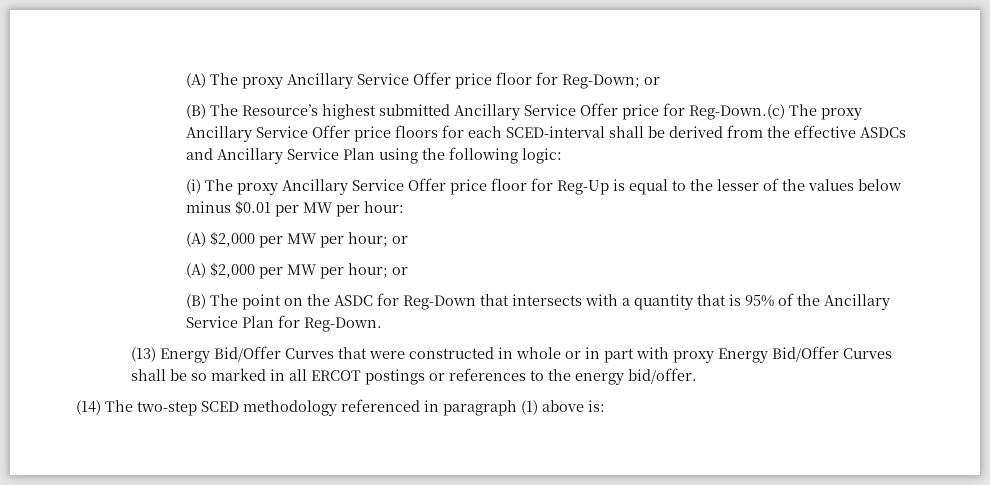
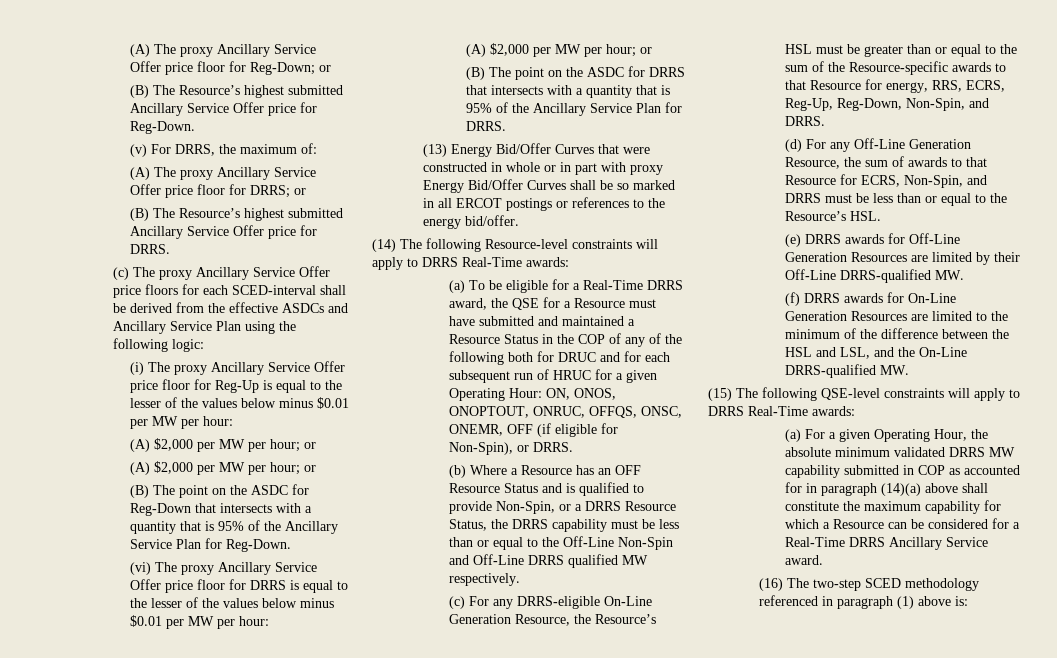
- (B) The Resource’s highest submitted Ancillary Service Offer price for Reg-Down.(c) The proxy Ancillary Service Offer price floors for each SCED-interval shall be derived from the effective ASDCs and Ancillary Service Plan using the following logic:
+ (B) The Resource’s highest submitted Ancillary Service Offer price for Reg-Down.
+ (v) For DRRS, the maximum of:
+ (A) The proxy Ancillary Service Offer price floor for DRRS; or
+ (B) The Resource’s highest submitted Ancillary Service Offer price for DRRS.
+ (c) The proxy Ancillary Service Offer price floors for each SCED-interval shall be derived from the effective ASDCs and Ancillary Service Plan using the following logic:
+ (vi) The proxy Ancillary Service Offer price floor for DRRS is equal to the lesser of the values below minus $0.01 per MW per hour:
+ (A) $2,000 per MW per hour; or
+ (B) The point on the ASDC for DRRS that intersects with a quantity that is 95% of the Ancillary Service Plan for DRRS.
- (14) The two-step SCED methodology referenced in paragraph (1) above is:
+ (14) The following Resource-level constraints will apply to DRRS Real-Time awards:
+ (a) To be eligible for a Real-Time DRRS award, the QSE for a Resource must have submitted and maintained a Resource Status in the COP of any of the following both for DRUC and for each subsequent run of HRUC for a given Operating Hour: ON, ONOS, ONOPTOUT, ONRUC, OFFQS, ONSC, ONEMR, OFF (if eligible for Non-Spin), or DRRS.
+ (b) Where a Resource has an OFF Resource Status and is qualified to provide Non-Spin, or a DRRS Resource Status, the DRRS capability must be less than or equal to the Off-Line Non-Spin and Off-Line DRRS qualified MW respectively.
+ (c) For any DRRS-eligible On-Line Generation Resource, the Resource’s HSL must be greater than or equal to the sum of the Resource-specific awards to that Resource for energy, RRS, ECRS, Reg-Up, Reg-Down, Non-Spin, and DRRS.
+ (d) For any Off-Line Generation Resource, the sum of awards to that Resource for ECRS, Non-Spin, and DRRS must be less than or equal to the Resource’s HSL.
+ (e) DRRS awards for Off-Line Generation Resources are limited by their Off-Line DRRS-qualified MW.
+ (f) DRRS awards for On-Line Generation Resources are limited to the minimum of the difference between the HSL and LSL, and the On-Line DRRS-qualified MW.
+ (15) The following QSE-level constraints will apply to DRRS Real-Time awards:
+ (a) For a given Operating Hour, the absolute minimum validated DRRS MW capability submitted in COP as accounted for in paragraph (14)(a) above shall constitute the maximum capability for which a Resource can be considered for a Real-Time DRRS Ancillary Service award.
+ (16) The two-step SCED methodology referenced in paragraph (1) above is:

